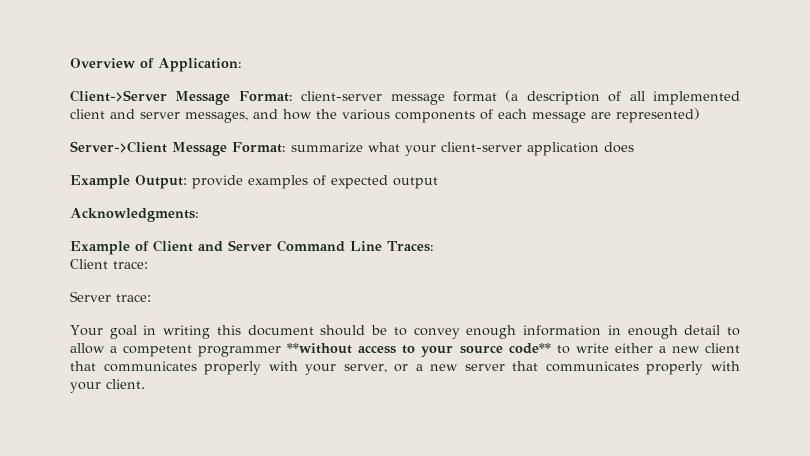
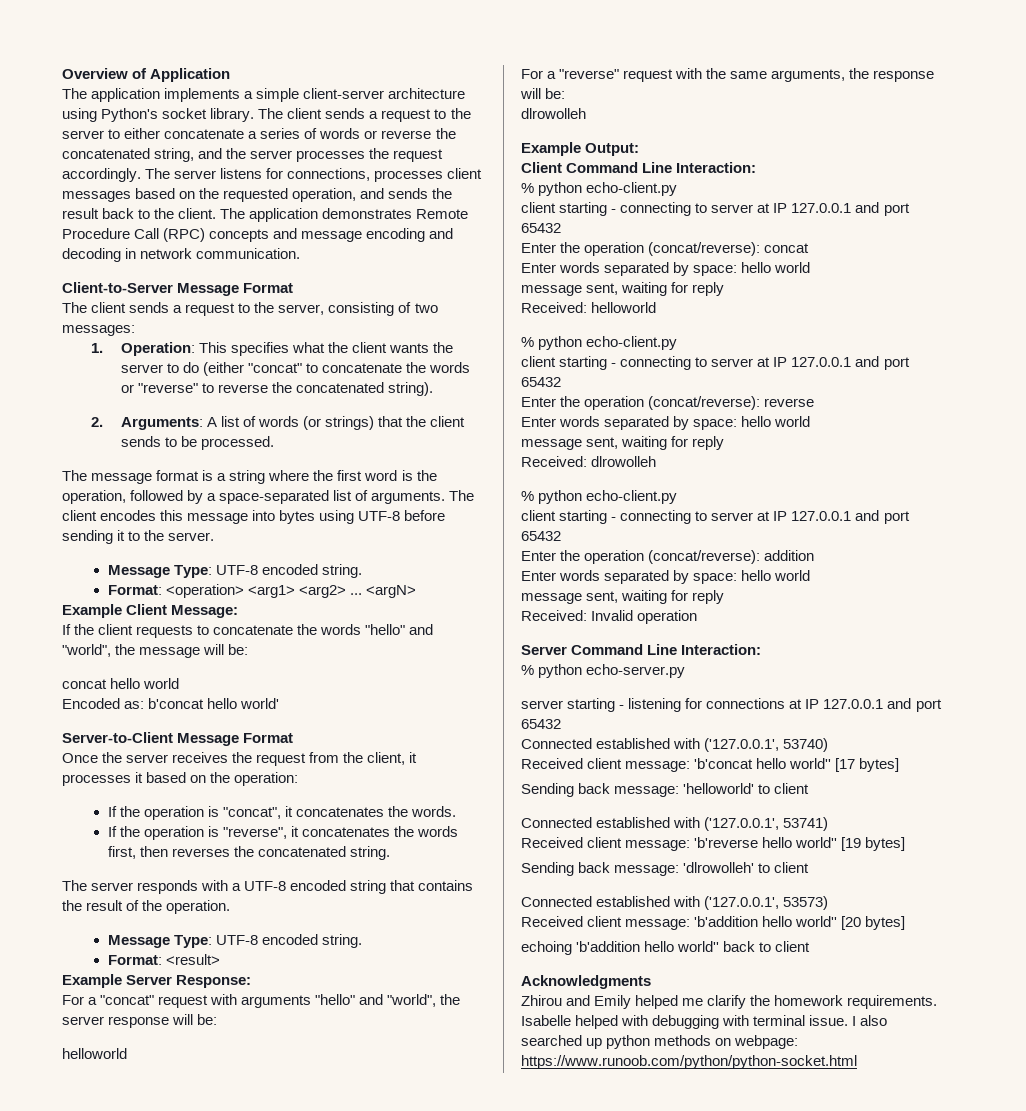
- Overview of Application:
- Client->Server Message Format: client-server message format (a description of all implemented client and server messages, and how the various components of each message are represented)
- Server->Client Message Format: summarize what your client-server application does
- Example Output: provide examples of expected output
- Acknowledgments:
- Example of Client and Server Command Line Traces:
- Client trace:
- Server trace:
- Your goal in writing this document should be to convey enough information in enough detail to allow a competent programmer **without access to your source code** to write either a new client that communicates properly with your server, or a new server that communicates properly with your client.
+ Overview of Application
+ The application implements a simple client-server architecture using Python's socket library. The client sends a request to the server to either concatenate a series of words or reverse the concatenated string, and the server processes the request accordingly. The server listens for connections, processes client messages based on the requested operation, and sends the result back to the client. The application demonstrates Remote Procedure Call (RPC) concepts and message encoding and decoding in network communication.
+ Client-to-Server Message Format
+ The client sends a request to the server, consisting of two messages:
+ 1. Operation: This specifies what the client wants the server to do (either "concat" to concatenate the words or "reverse" to reverse the concatenated string).
+ 2. Arguments: A list of words (or strings) that the client sends to be processed.
+ The message format is a string where the first word is the operation, followed by a space-separated list of arguments. The client encodes this message into bytes using UTF-8 before sending it to the server.
+ Message Type: UTF-8 encoded string.
+ Format: <operation> <arg1> <arg2> ... <argN>
+ Example Client Message:
+ If the client requests to concatenate the words "hello" and "world", the message will be:
+ concat hello world
+ Encoded as: b'concat hello world'
+ Server-to-Client Message Format
+ Once the server receives the request from the client, it processes it based on the operation:
+ If the operation is "concat", it concatenates the words.
+ If the operation is "reverse", it concatenates the words first, then reverses the concatenated string.
+ The server responds with a UTF-8 encoded string that contains the result of the operation.
+ Message Type: UTF-8 encoded string.
+ Format: <result>
+ Example Server Response:
+ For a "concat" request with arguments "hello" and "world", the server response will be:
+ helloworld
+ For a "reverse" request with the same arguments, the response will be:
+ dlrowolleh
+ Example Output:
+ Client Command Line Interaction:
+ % python echo-client.py
+ client starting - connecting to server at IP 127.0.0.1 and port 65432
+ Enter the operation (concat/reverse): concat
+ Enter words separated by space: hello world
+ message sent, waiting for reply
+ Received: helloworld
+ % python echo-client.py
+ client starting - connecting to server at IP 127.0.0.1 and port 65432
+ Enter the operation (concat/reverse): reverse
+ Enter words separated by space: hello world
+ message sent, waiting for reply
+ Received: dlrowolleh
+ % python echo-client.py
+ client starting - connecting to server at IP 127.0.0.1 and port 65432
+ Enter the operation (concat/reverse): addition
+ Enter words separated by space: hello world
+ message sent, waiting for reply
+ Received: Invalid operation
+ Server Command Line Interaction:
+ % python echo-server.py
+ server starting - listening for connections at IP 127.0.0.1 and port 65432
+ Connected established with ('127.0.0.1', 53740)
+ Received client message: 'b'concat hello world'' [17 bytes]
+ Sending back message: 'helloworld' to client
+ Connected established with ('127.0.0.1', 53741)
+ Received client message: 'b'reverse hello world'' [19 bytes]
+ Sending back message: 'dlrowolleh' to client
+ Connected established with ('127.0.0.1', 53573)
+ Received client message: 'b'addition hello world'' [20 bytes]
+ echoing 'b'addition hello world'' back to client
+ Acknowledgments
+ Zhirou and Emily helped me clarify the homework requirements. Isabelle helped with debugging with terminal issue. I also searched up python methods on webpage: https://www.runoob.com/python/python-socket.html

